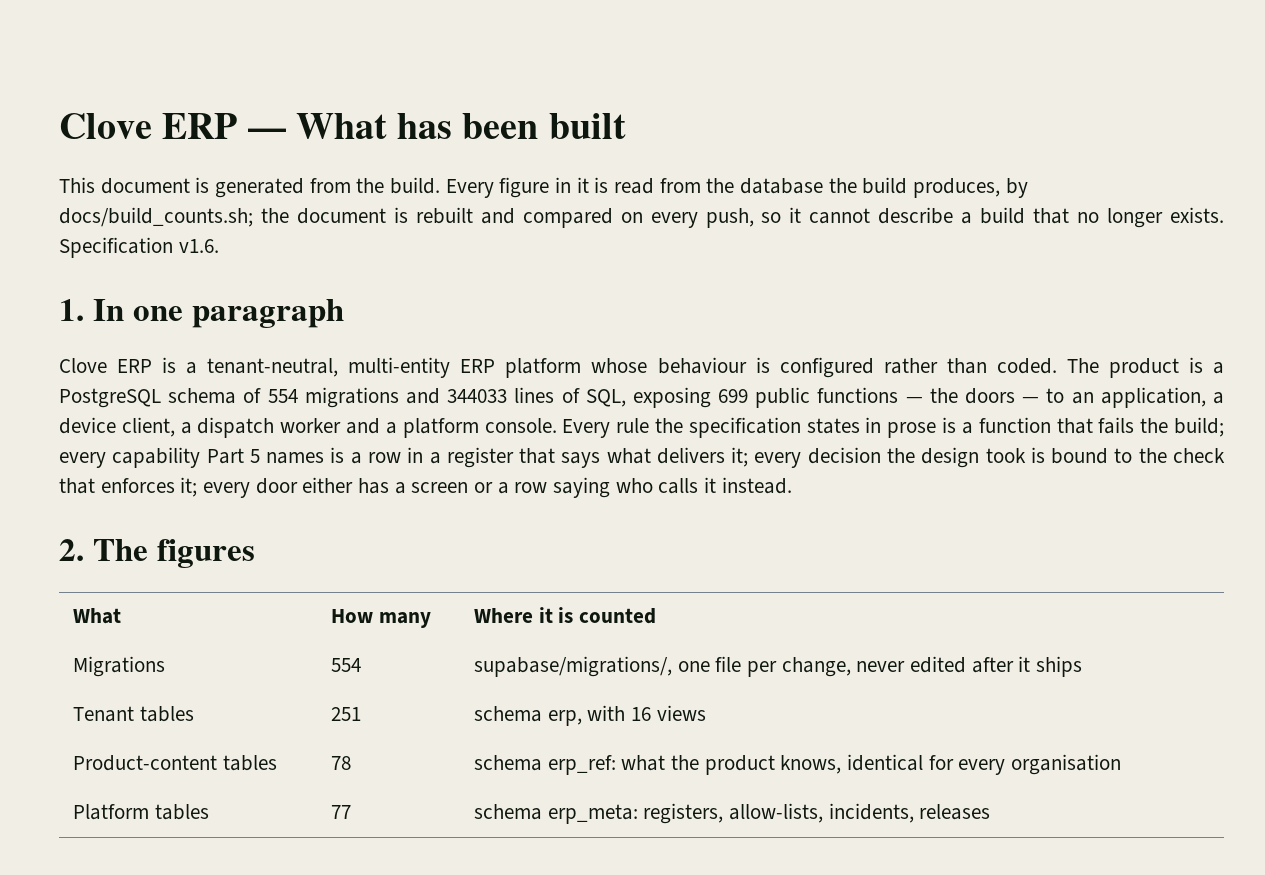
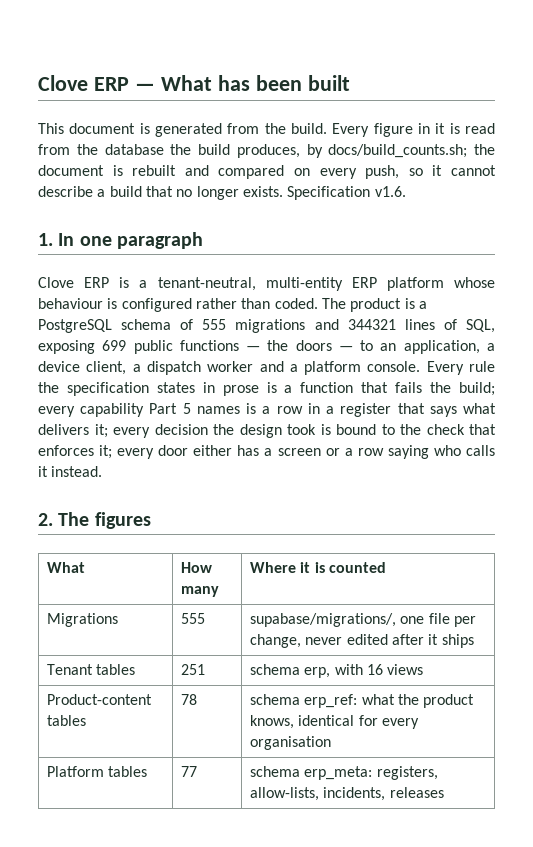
- The product is a PostgreSQL schema of 554 migrations and 344033 lines of SQL, exposing 699 public functions — the doors — to an application, a device client, a dispatch worker and a platform console.
+ The product is a PostgreSQL schema of 555 migrations and 344321 lines of SQL, exposing 699 public functions — the doors — to an application, a device client, a dispatch worker and a platform console.
- Migrations | 554 | supabase/migrations/, one file per change, never edited after it ships
+ Migrations | 555 | supabase/migrations/, one file per change, never edited after it ships

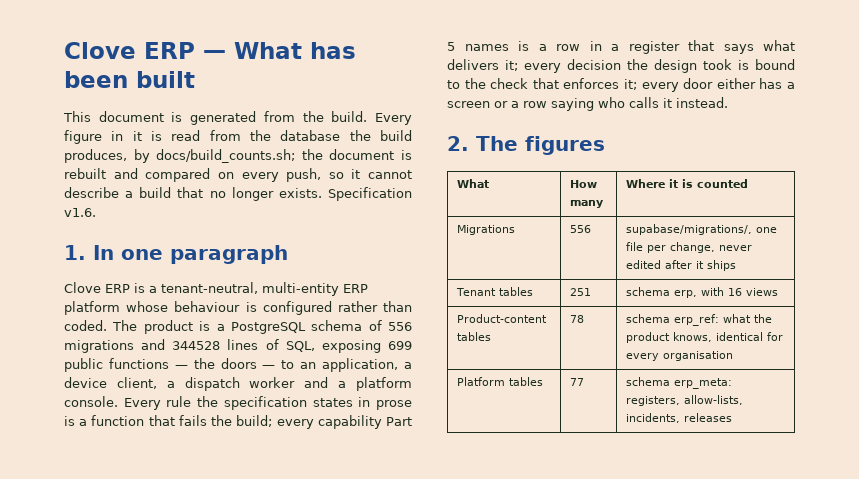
- The product is a PostgreSQL schema of 555 migrations and 344321 lines of SQL, exposing 699 public functions — the doors — to an application, a device client, a dispatch worker and a platform console.
+ The product is a PostgreSQL schema of 556 migrations and 344528 lines of SQL, exposing 699 public functions — the doors — to an application, a device client, a dispatch worker and a platform console.
- Migrations | 555 | supabase/migrations/, one file per change, never edited after it ships
+ Migrations | 556 | supabase/migrations/, one file per change, never edited after it ships

